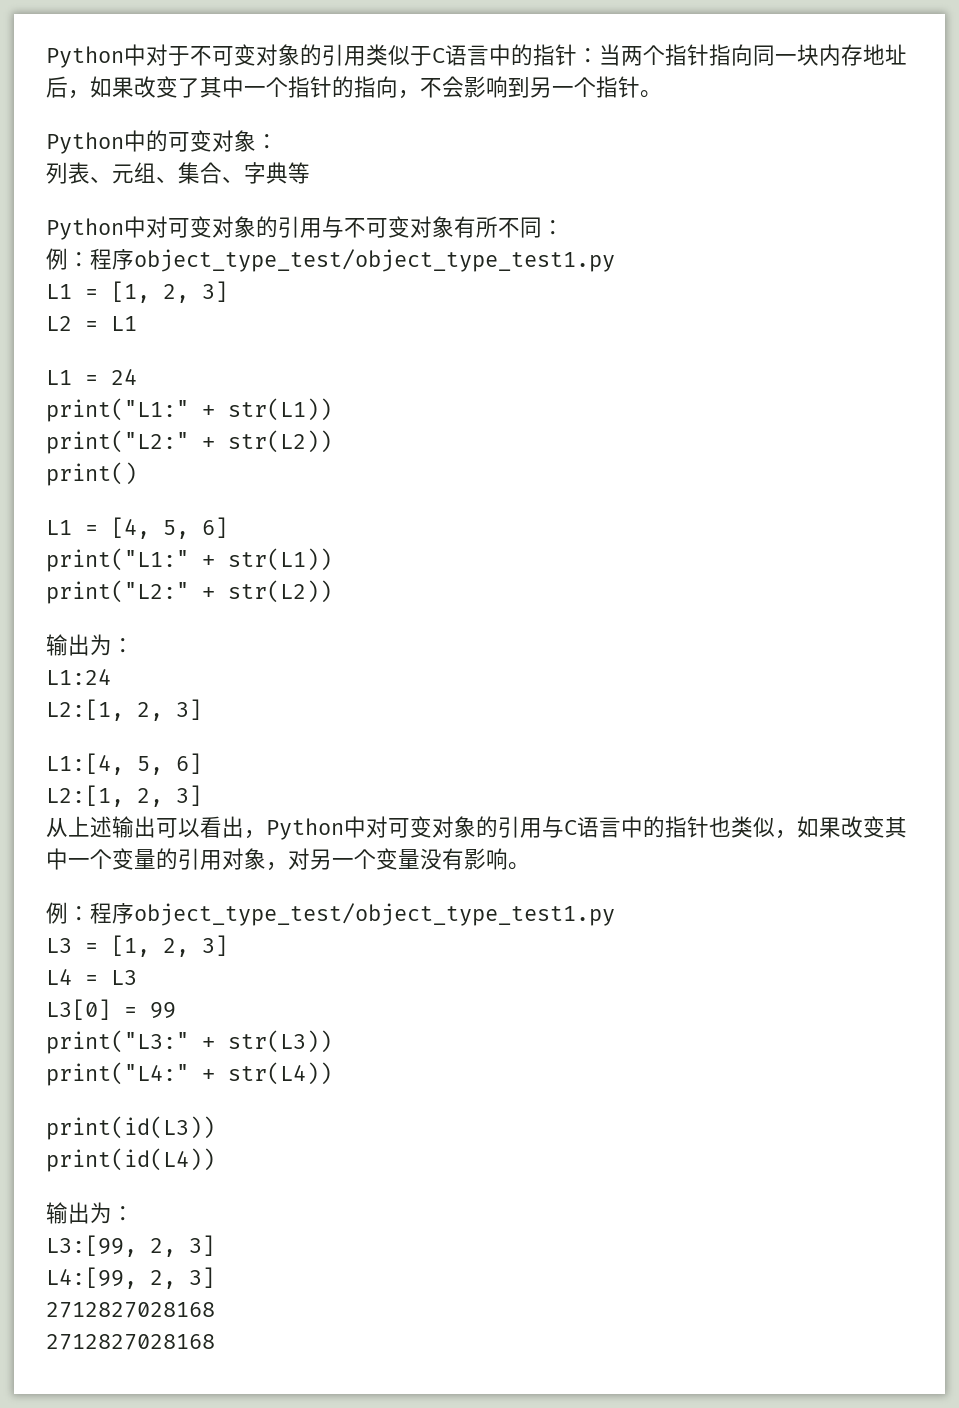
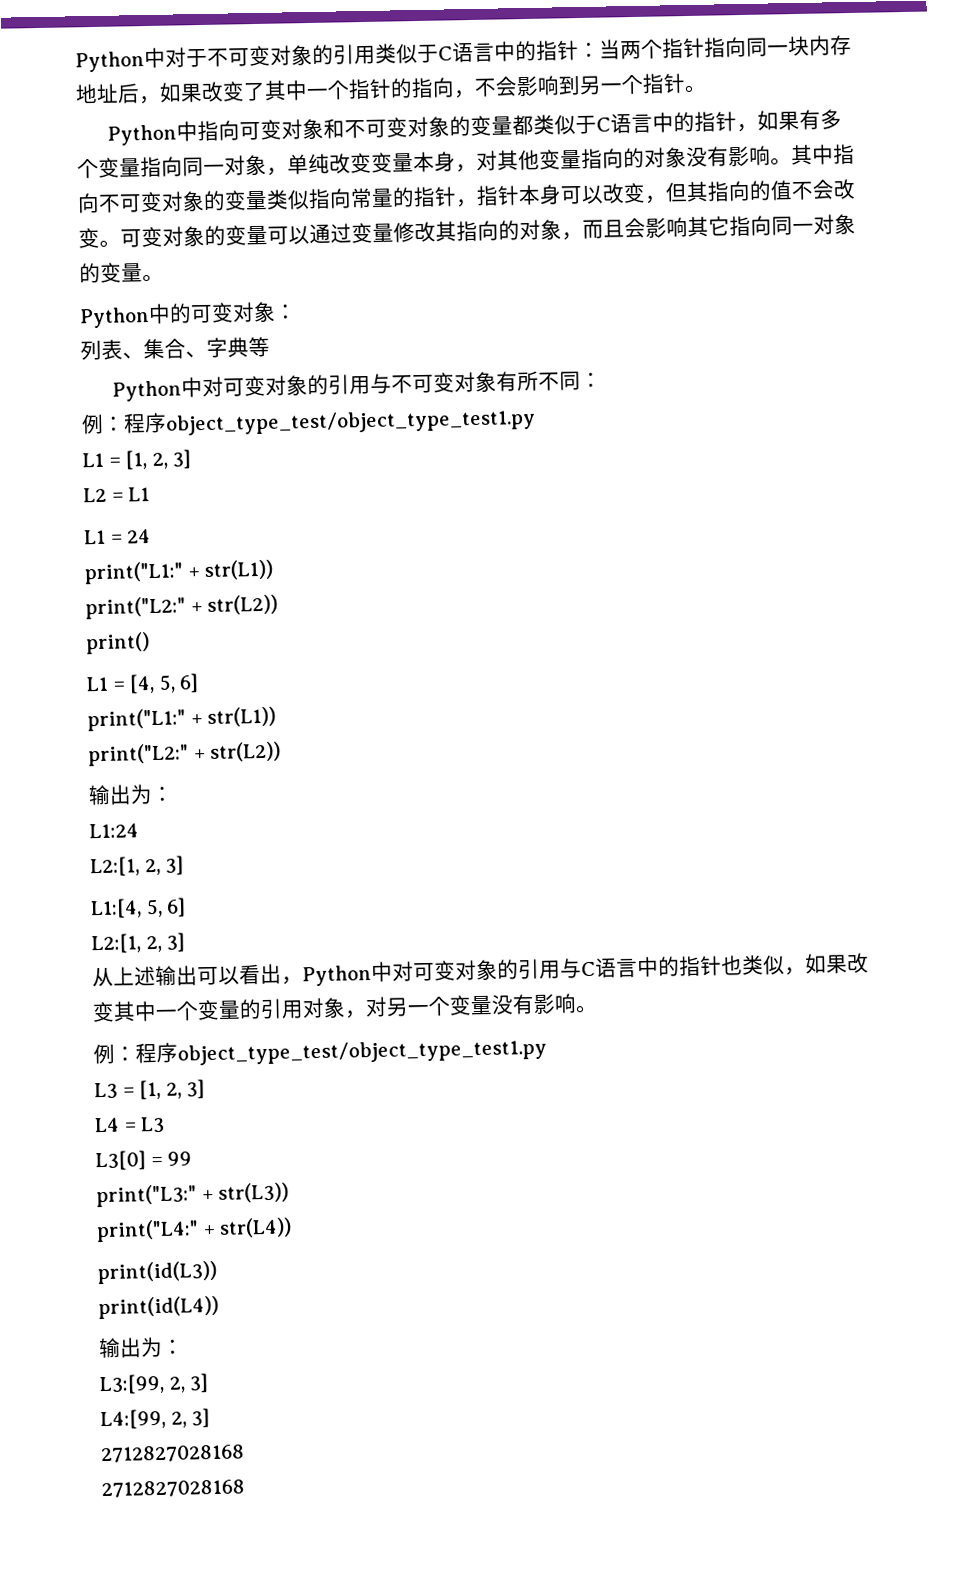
+ Python中指向可变对象和不可变对象的变量都类似于C语言中的指针，如果有多个变量指向同一对象，单纯改变变量本身，对其他变量指向的对象没有影响。其中指向不可变对象的变量类似指向常量的指针，指针本身可以改变，但其指向的值不会改变。可变对象的变量可以通过变量修改其指向的对象，而且会影响其它指向同一对象的变量。
- 列表、元组、集合、字典等
+ 列表、集合、字典等

